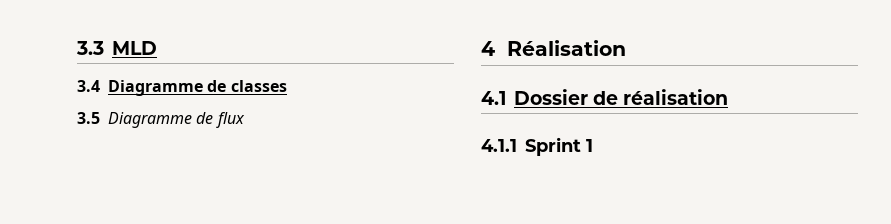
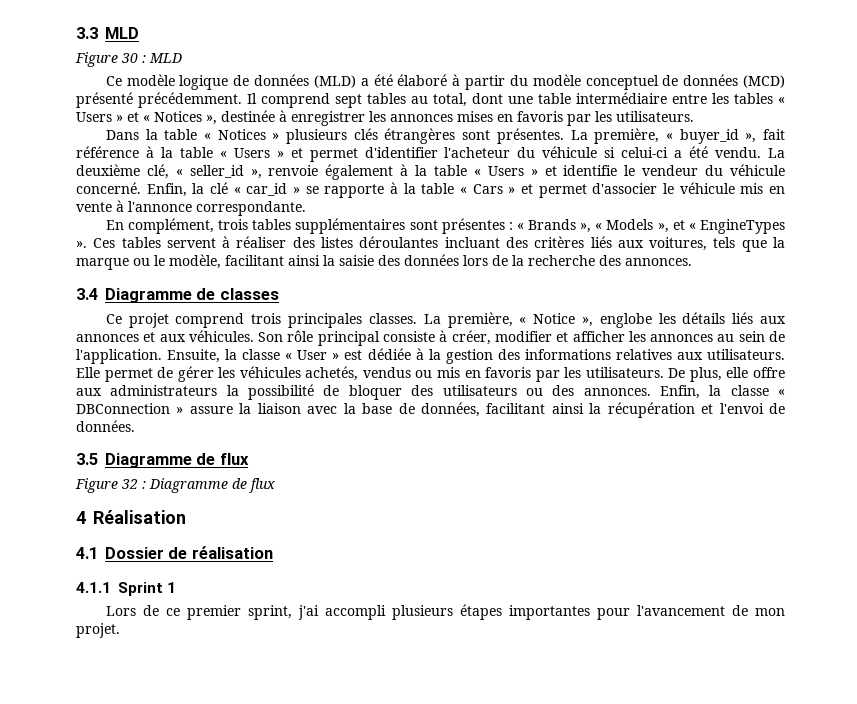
+ Figure 30 : MLD
+ Ce modèle logique de données (MLD) a été élaboré à partir du modèle conceptuel de données (MCD) présenté précédemment. Il comprend sept tables au total, dont une table intermédiaire entre les tables « Users » et « Notices », destinée à enregistrer les annonces mises en favoris par les utilisateurs.
+ Dans la table « Notices » plusieurs clés étrangères sont présentes. La première, « buyer_id », fait référence à la table « Users » et permet d'identifier l'acheteur du véhicule si celui-ci a été vendu. La deuxième clé, « seller_id », renvoie également à la table « Users » et identifie le vendeur du véhicule concerné. Enfin, la clé « car_id » se rapporte à la table « Cars » et permet d'associer le véhicule mis en vente à l'annonce correspondante.
+ En complément, trois tables supplémentaires sont présentes : « Brands », « Models », et « EngineTypes ». Ces tables servent à réaliser des listes déroulantes incluant des critères liés aux voitures, tels que la marque ou le modèle, facilitant ainsi la saisie des données lors de la recherche des annonces.
  3.4 Diagramme de classes
+ Ce projet comprend trois principales classes. La première, « Notice », englobe les détails liés aux annonces et aux véhicules. Son rôle principal consiste à créer, modifier et afficher les annonces au sein de l'application. Ensuite, la classe « User » est dédiée à la gestion des informations relatives aux utilisateurs. Elle permet de gérer les véhicules achetés, vendus ou mis en favoris par les utilisateurs. De plus, elle offre aux administrateurs la possibilité de bloquer des utilisateurs ou des annonces. Enfin, la classe « DBConnection » assure la liaison avec la base de données, facilitant ainsi la récupération et l'envoi de données.
  3.5 Diagramme de flux
+ Figure 32 : Diagramme de flux
+ Lors de ce premier sprint, j'ai accompli plusieurs étapes importantes pour l'avancement de mon projet.

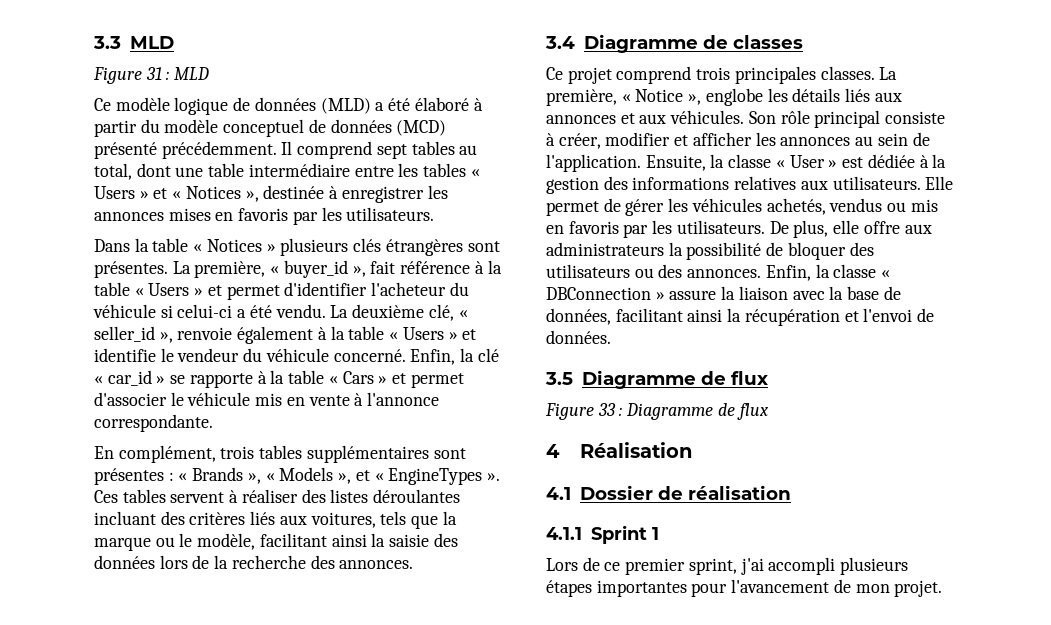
- Figure 30 : MLD
+ Figure 31 : MLD
- Figure 32 : Diagramme de flux
+ Figure 33 : Diagramme de flux

